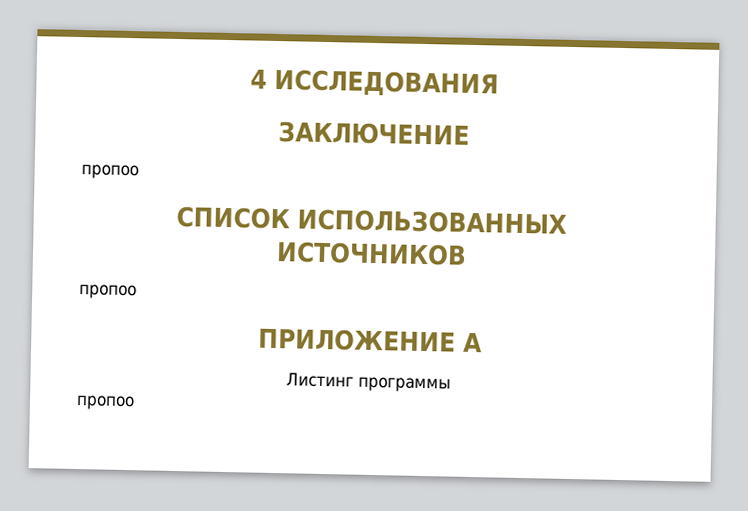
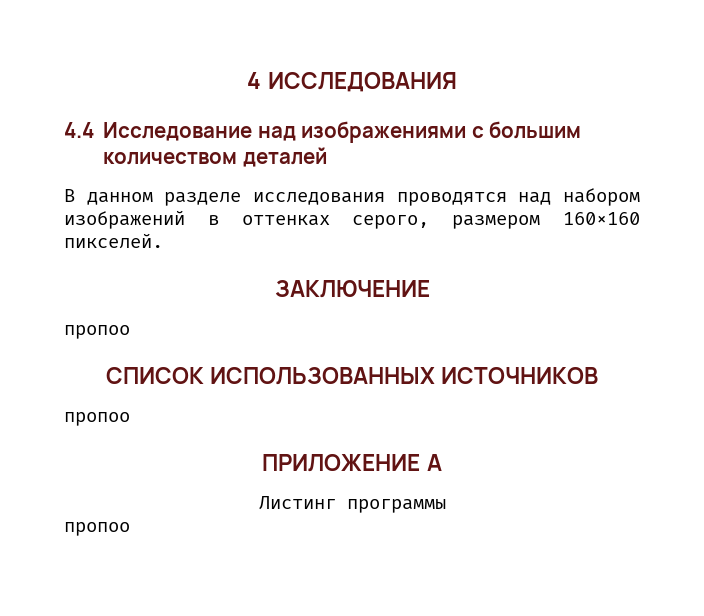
+ 4.4 Исследование над изображениями с большим количеством деталей
+ В данном разделе исследования проводятся над набором изображений в оттенках серого, размером 160×160 пикселей.

